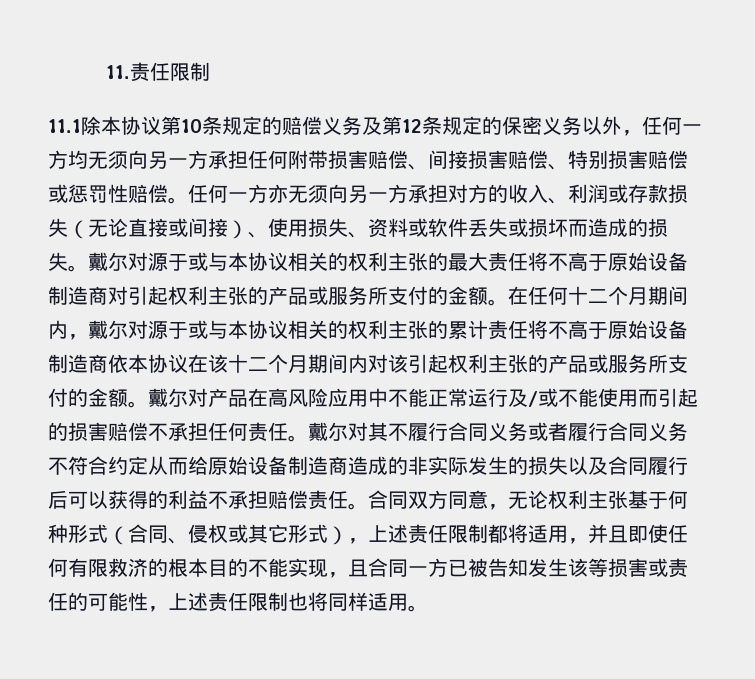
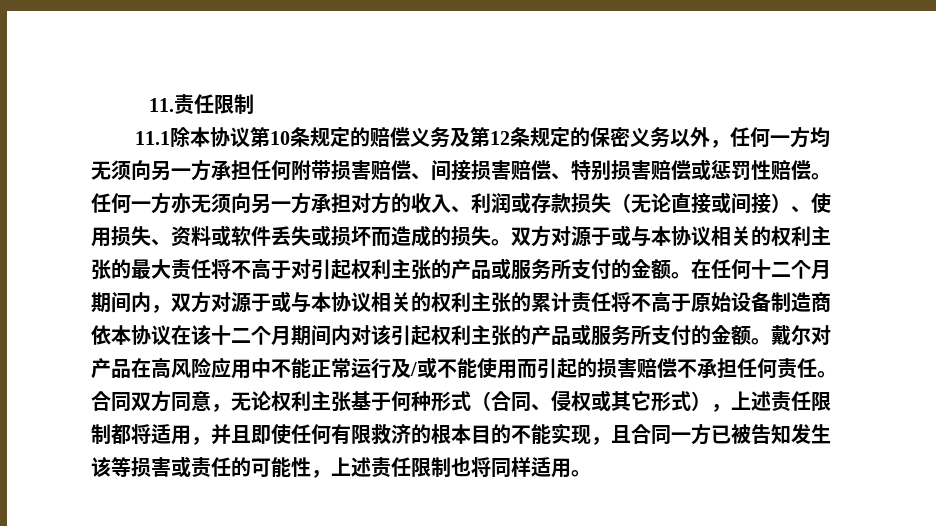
- 戴尔对源于或与本协议相关的权利主张的最大责任将不高于原始设备制造商对引起权利主张的产品或服务所支付的金额。
+ 双方对源于或与本协议相关的权利主张的最大责任将不高于对引起权利主张的产品或服务所支付的金额。
- 在任何十二个月期间内，戴尔对源于或与本协议相关的权利主张的累计责任将不高于原始设备制造商依本协议在该十二个月期间内对该引起权利主张的产品或服务所支付的金额。
+ 在任何十二个月期间内，双方对源于或与本协议相关的权利主张的累计责任将不高于原始设备制造商依本协议在该十二个月期间内对该引起权利主张的产品或服务所支付的金额。
- 戴尔对其不履行合同义务或者履行合同义务不符合约定从而给原始设备制造商造成的非实际发生的损失以及合同履行后可以获得的利益不承担赔偿责任。

